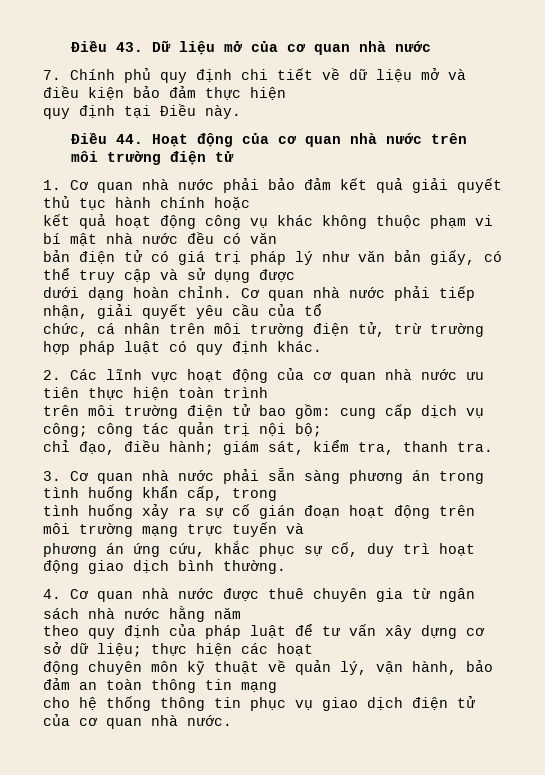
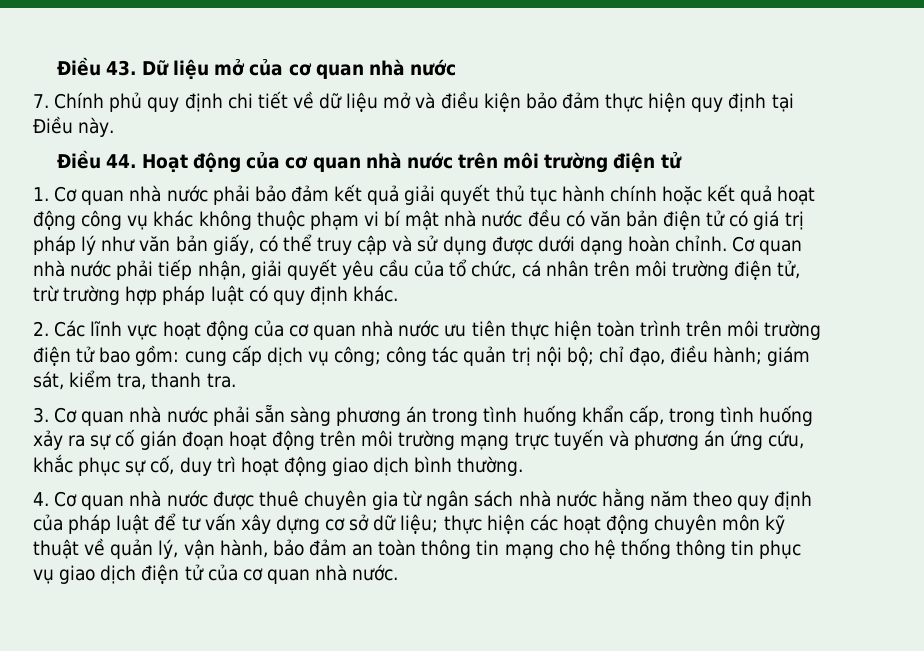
- 7. Chính phủ quy định chi tiết về dữ liệu mở và điều kiện bảo đảm thực hiện
- quy định tại Điều này.
+ 7. Chính phủ quy định chi tiết về dữ liệu mở và điều kiện bảo đảm thực hiện quy định tại Điều này.
- 1. Cơ quan nhà nước phải bảo đảm kết quả giải quyết thủ tục hành chính hoặc
- kết quả hoạt động công vụ khác không thuộc phạm vi bí mật nhà nước đều có văn
- bản điện tử có giá trị pháp lý như văn bản giấy, có thể truy cập và sử dụng được
- dưới dạng hoàn chỉnh.
+ 1. Cơ quan nhà nước phải bảo đảm kết quả giải quyết thủ tục hành chính hoặc kết quả hoạt động công vụ khác không thuộc phạm vi bí mật nhà nước đều có văn bản điện tử có giá trị pháp lý như văn bản giấy, có thể truy cập và sử dụng được dưới dạng hoàn chỉnh.
- Cơ quan nhà nước phải tiếp nhận, giải quyết yêu cầu của tổ
- chức, cá nhân trên môi trường điện tử, trừ trường hợp pháp luật có quy định khác.
+ Cơ quan nhà nước phải tiếp nhận, giải quyết yêu cầu của tổ chức, cá nhân trên môi trường điện tử, trừ trường hợp pháp luật có quy định khác.
- 2. Các lĩnh vực hoạt động của cơ quan nhà nước ưu tiên thực hiện toàn trình
- trên môi trường điện tử bao gồm: cung cấp dịch vụ công; công tác quản trị nội bộ;
- chỉ đạo, điều hành; giám sát, kiểm tra, thanh tra.
+ 2. Các lĩnh vực hoạt động của cơ quan nhà nước ưu tiên thực hiện toàn trình trên môi trường điện tử bao gồm: cung cấp dịch vụ công; công tác quản trị nội bộ; chỉ đạo, điều hành; giám sát, kiểm tra, thanh tra.
- 3. Cơ quan nhà nước phải sẵn sàng phương án trong tình huống khẩn cấp, trong
- tình huống xảy ra sự cố gián đoạn hoạt động trên môi trường mạng trực tuyến và
- phương án ứng cứu, khắc phục sự cố, duy trì hoạt động giao dịch bình thường.
+ 3. Cơ quan nhà nước phải sẵn sàng phương án trong tình huống khẩn cấp, trong tình huống xảy ra sự cố gián đoạn hoạt động trên môi trường mạng trực tuyến và phương án ứng cứu, khắc phục sự cố, duy trì hoạt động giao dịch bình thường.
- 4. Cơ quan nhà nước được thuê chuyên gia từ ngân sách nhà nước hằng năm
- theo quy định của pháp luật để tư vấn xây dựng cơ sở dữ liệu;
+ 4. Cơ quan nhà nước được thuê chuyên gia từ ngân sách nhà nước hằng năm theo quy định của pháp luật để tư vấn xây dựng cơ sở dữ liệu;
- thực hiện các hoạt
- động chuyên môn kỹ thuật về quản lý, vận hành, bảo đảm an toàn thông tin mạng
- cho hệ thống thông tin phục vụ giao dịch điện tử của cơ quan nhà nước.
+ thực hiện các hoạt động chuyên môn kỹ thuật về quản lý, vận hành, bảo đảm an toàn thông tin mạng cho hệ thống thông tin phục vụ giao dịch điện tử của cơ quan nhà nước.

